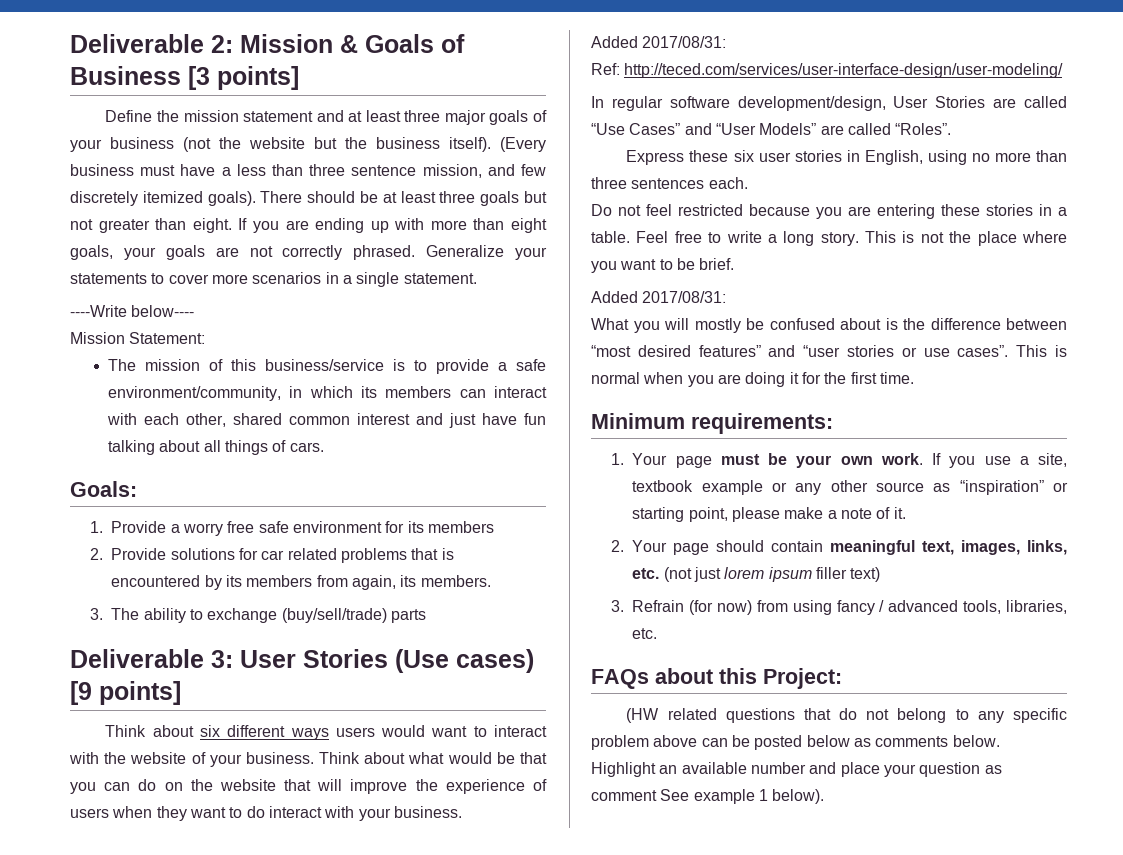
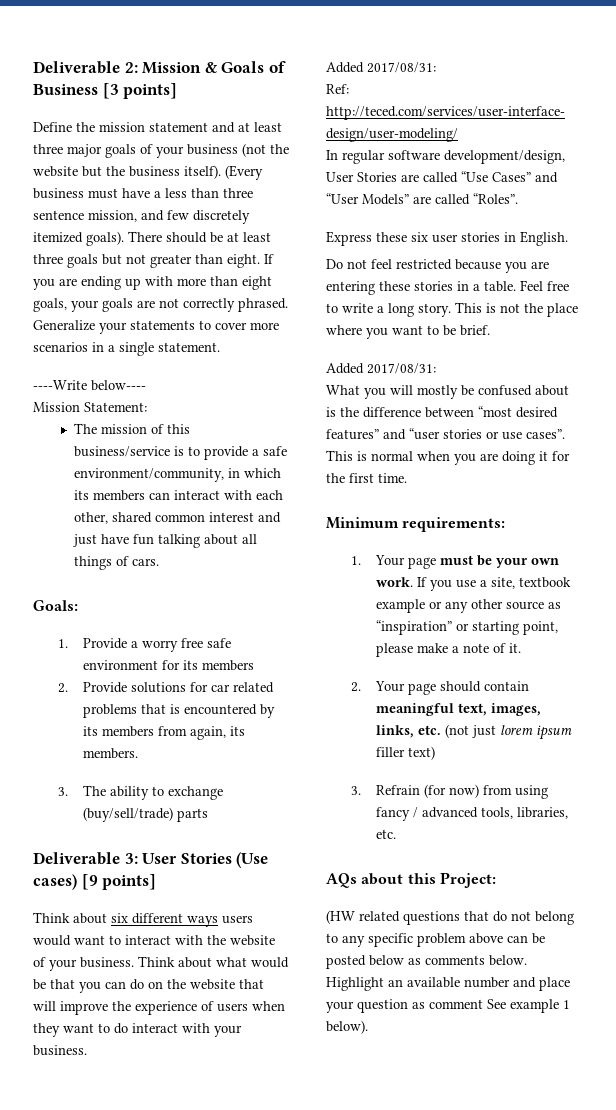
- Express these six user stories in English, using no more than three sentences each.
+ Express these six user stories in English.
- FAQs about this Project:
+ AQs about this Project:

